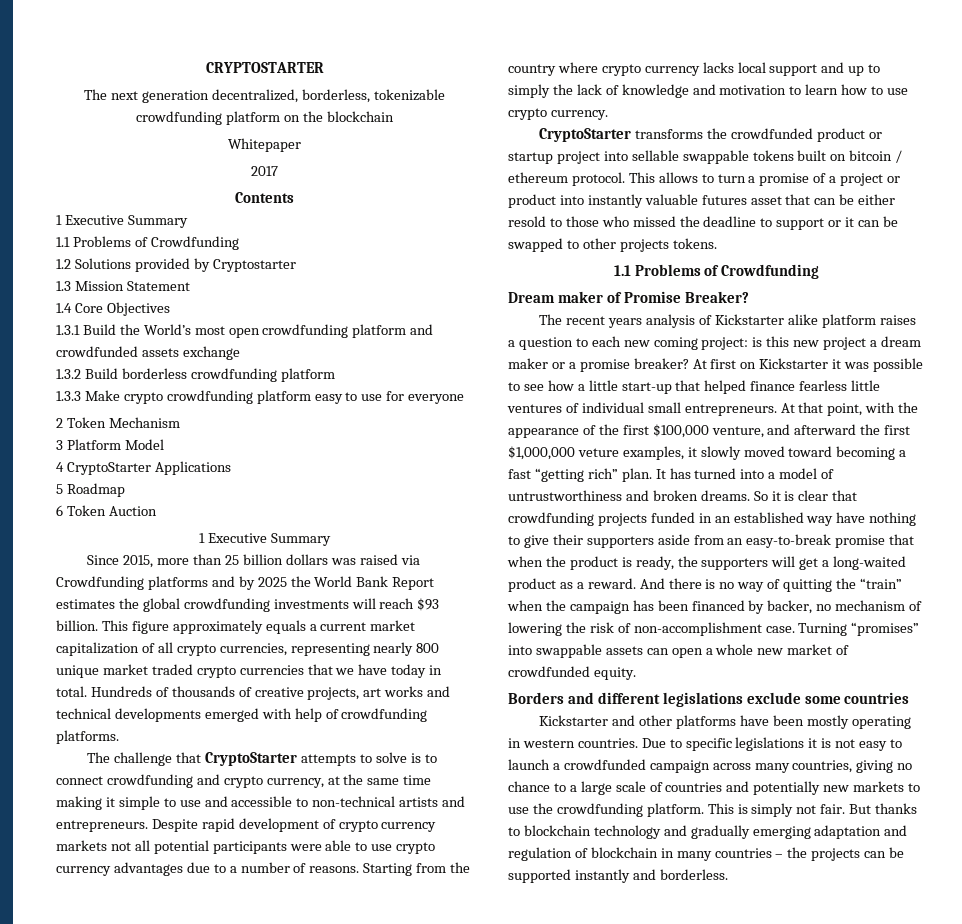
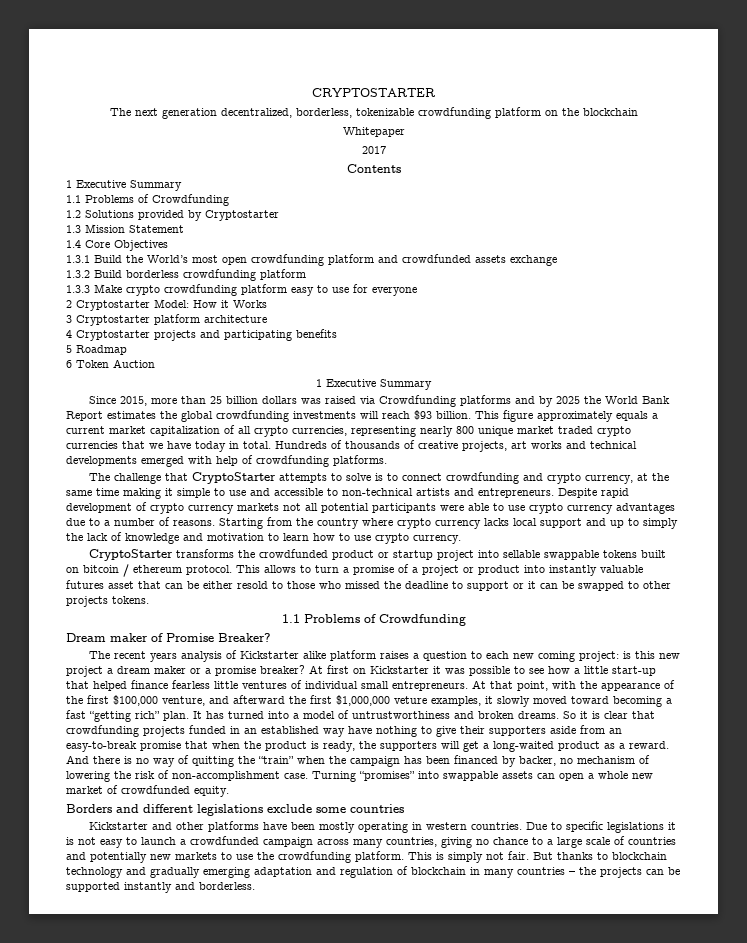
- 2 Token Mechanism
- 3 Platform Model
- 4 CryptoStarter Applications
+ 2 Cryptostarter Model: How it Works
+ 3 Cryptostarter platform architecture
+ 4 Cryptostarter projects and participating benefits

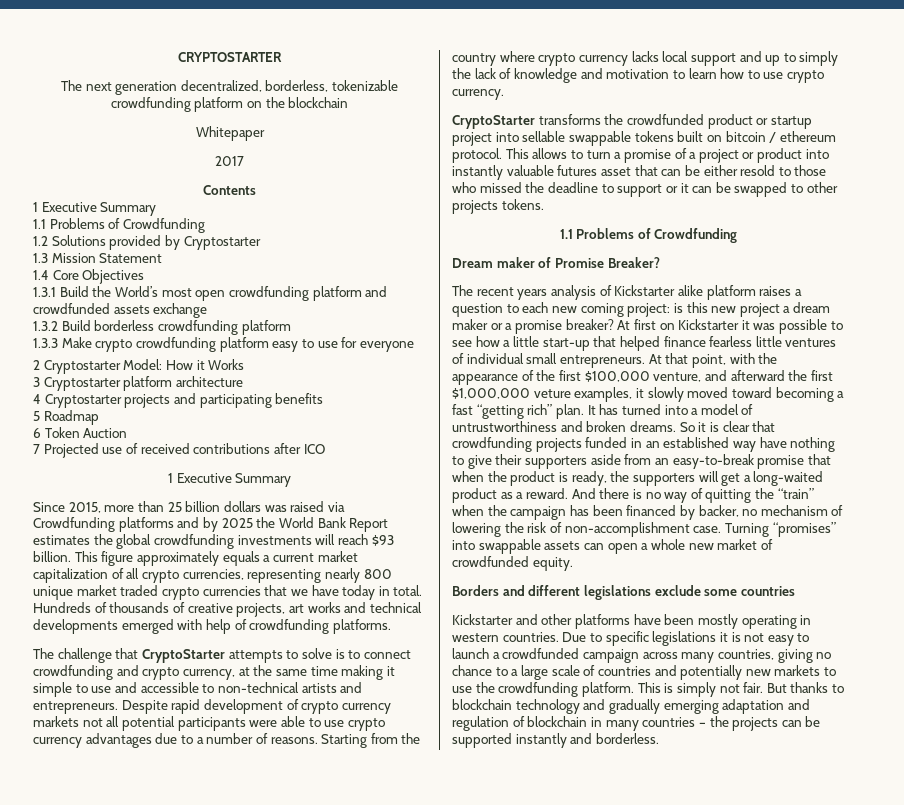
+ 7 Projected use of received contributions after ICO

